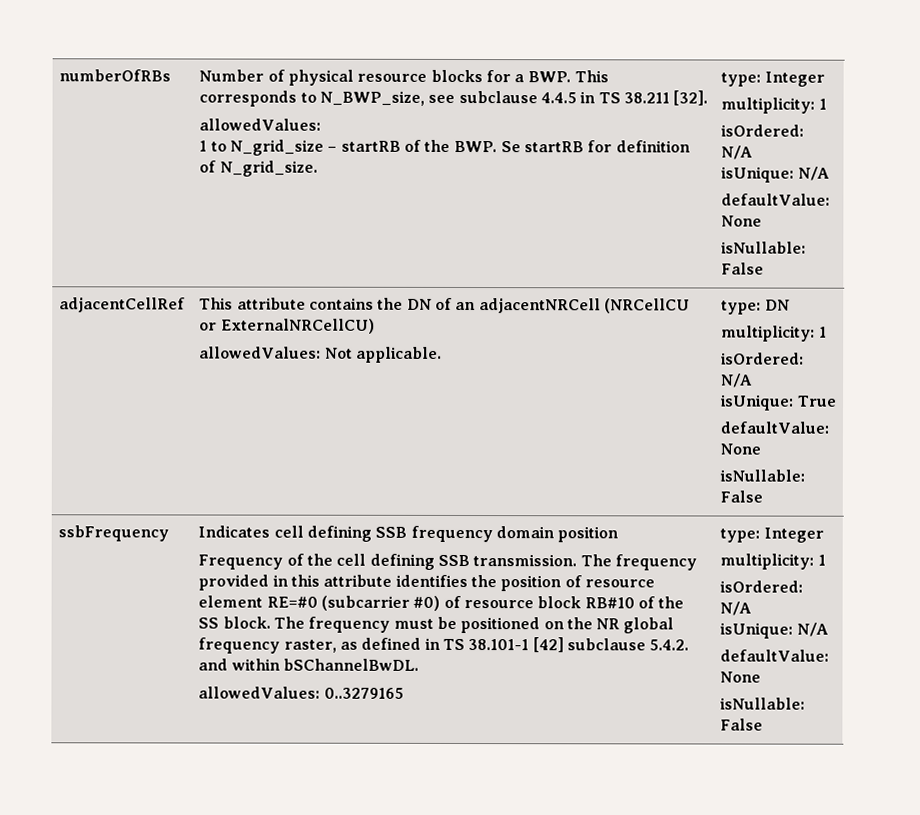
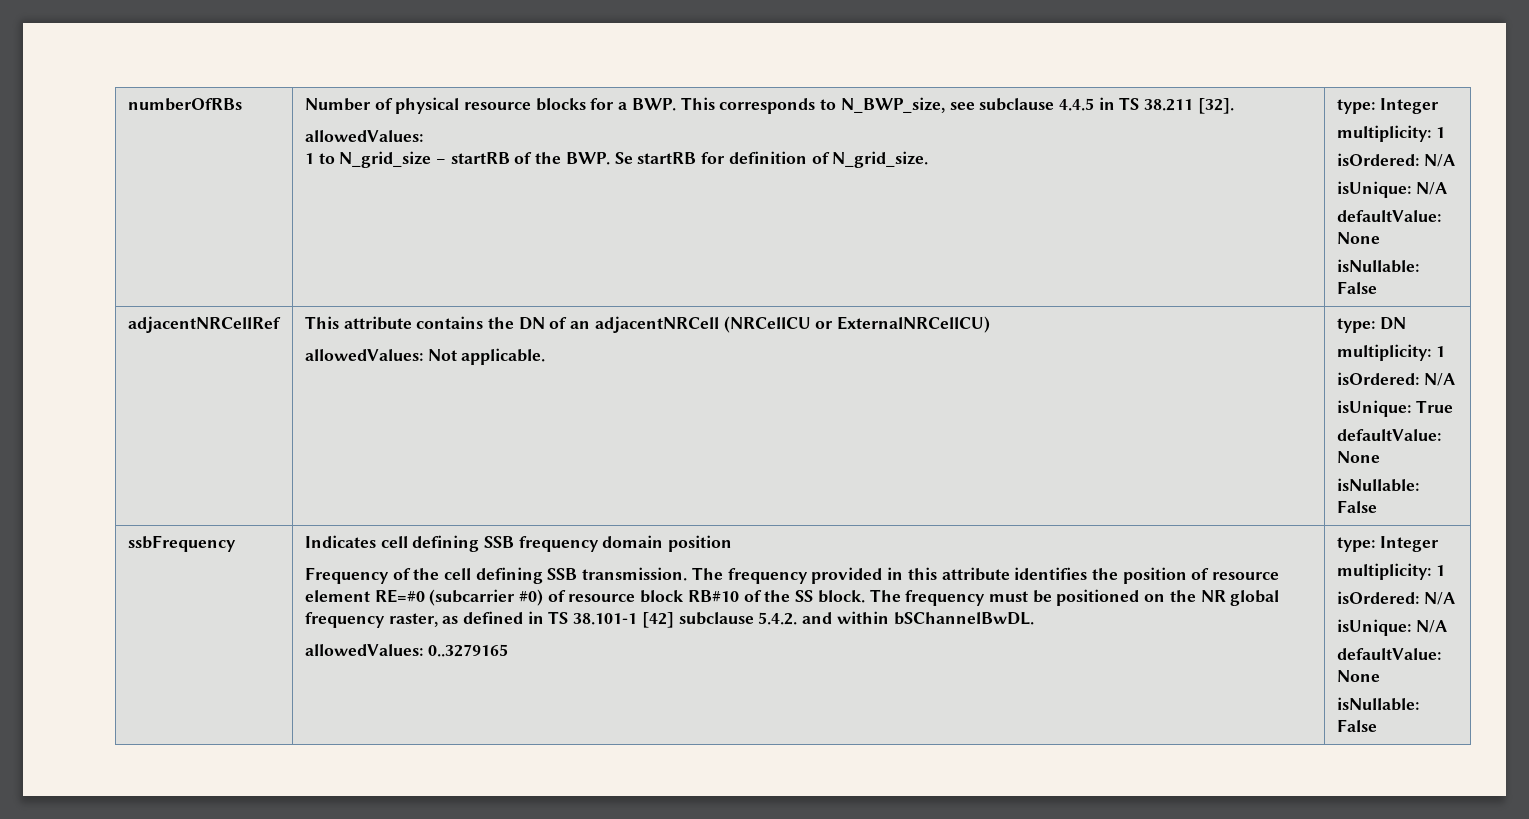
- adjacentCellRef | This attribute contains the DN of an adjacentNRCell (NRCellCU or ExternalNRCellCU)
+ adjacentNRCellRef | This attribute contains the DN of an adjacentNRCell (NRCellCU or ExternalNRCellCU)

